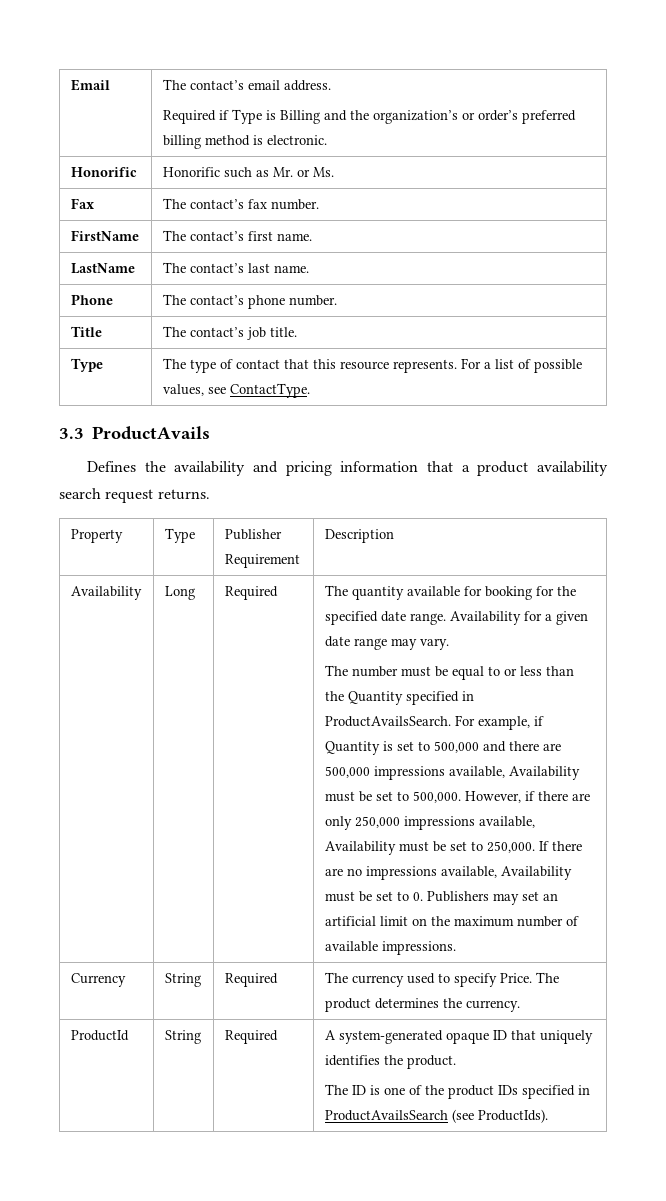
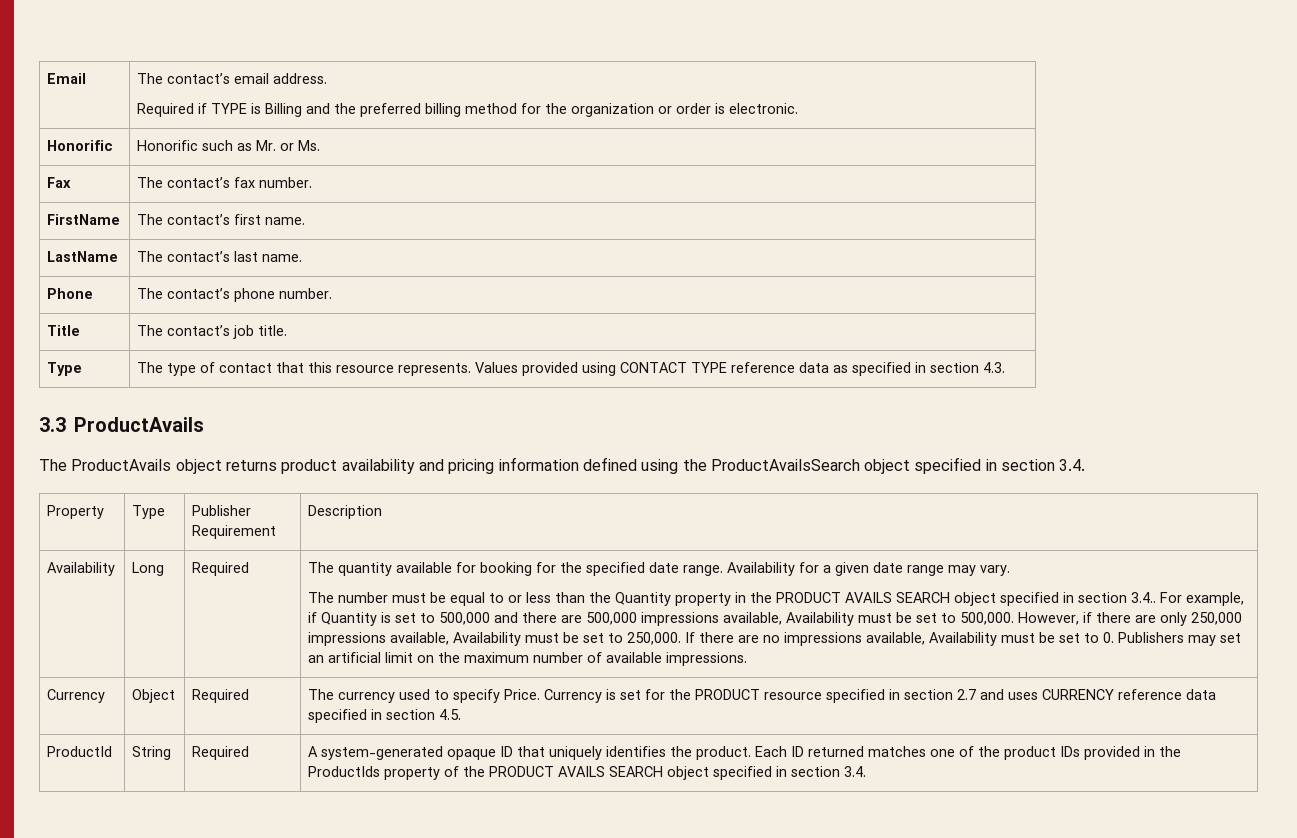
  Email | The contact’s email address.
- Required if Type is Billing and the organization’s or order’s preferred billing method is electronic.
+ Required if TYPE is Billing and the preferred billing method for the organization or order is electronic.
- Type | The type of contact that this resource represents. For a list of possible values, see ContactType.
+ Type | The type of contact that this resource represents. Values provided using CONTACT TYPE reference data as specified in section 4.3.
  3.3 ProductAvails
- Defines the availability and pricing information that a product availability search request returns.
+ The ProductAvails object returns product availability and pricing information defined using the ProductAvailsSearch object specified in section 3.4.
- The number must be equal to or less than the Quantity specified in ProductAvailsSearch.
+ The number must be equal to or less than the Quantity property in the PRODUCT AVAILS SEARCH object specified in section 3.4..
- Currency | String | Required | The currency used to specify Price. The product determines the currency.
+ Currency | Object | Required | The currency used to specify Price. Currency is set for the PRODUCT resource specified in section 2.7 and uses CURRENCY reference data specified in section 4.5.
- ProductId | String | Required | A system-generated opaque ID that uniquely identifies the product.
- The ID is one of the product IDs specified in ProductAvailsSearch (see ProductIds).
+ ProductId | String | Required | A system-generated opaque ID that uniquely identifies the product. Each ID returned matches one of the product IDs provided in the ProductIds property of the PRODUCT AVAILS SEARCH object specified in section 3.4.

